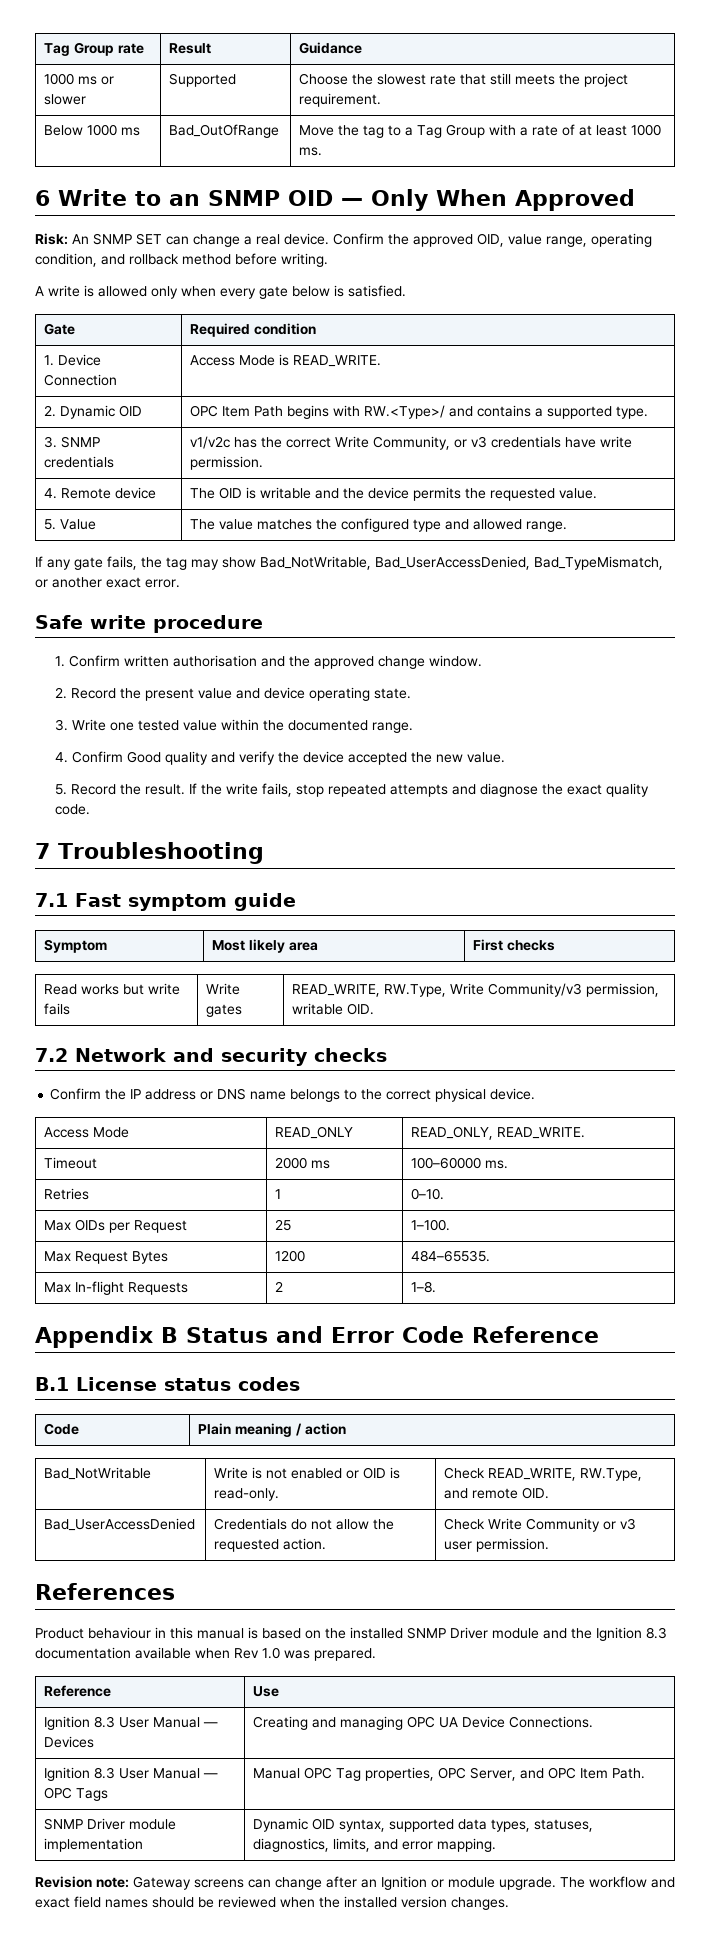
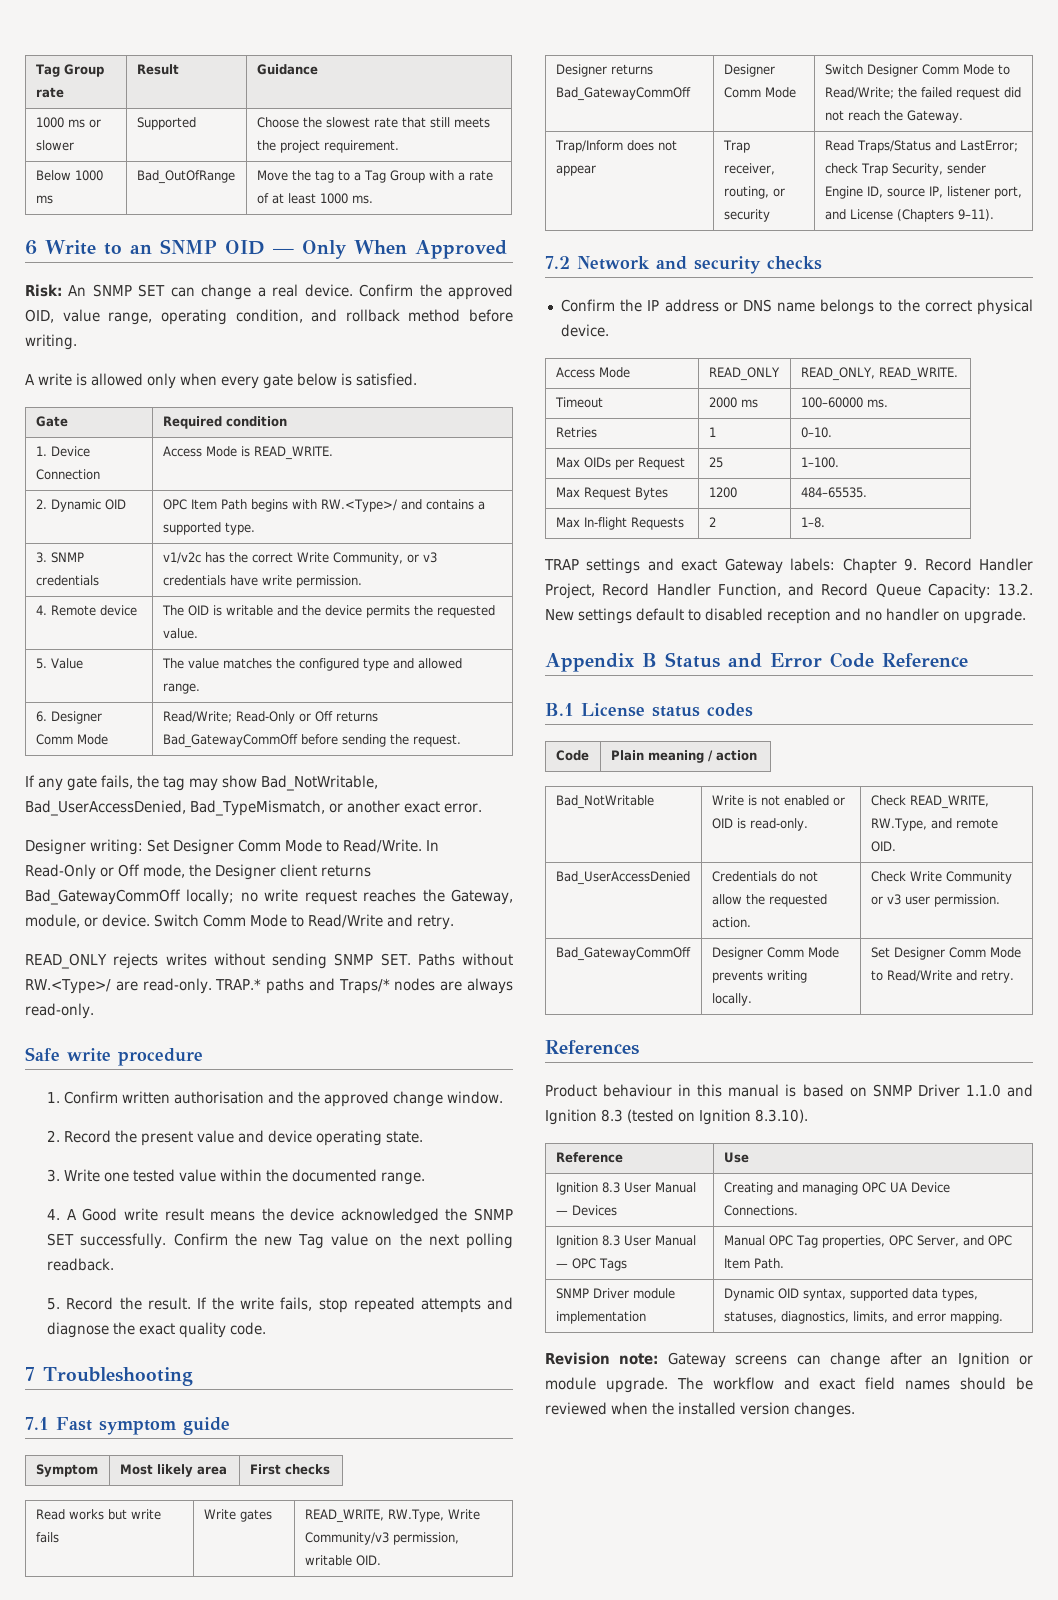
+ 6. Designer Comm Mode | Read/Write; Read-Only or Off returns Bad_GatewayCommOff before sending the request.
+ Designer writing: Set Designer Comm Mode to Read/Write. In Read-Only or Off mode, the Designer client returns Bad_GatewayCommOff locally; no write request reaches the Gateway, module, or device. Switch Comm Mode to Read/Write and retry.
+ READ_ONLY rejects writes without sending SNMP SET. Paths without RW.<Type>/ are read-only. TRAP.* paths and Traps/* nodes are always read-only.
- 4. Confirm Good quality and verify the device accepted the new value.
+ 4. A Good write result means the device acknowledged the SNMP SET successfully. Confirm the new Tag value on the next polling readback.
+ Designer returns Bad_GatewayCommOff | Designer Comm Mode | Switch Designer Comm Mode to Read/Write; the failed request did not reach the Gateway.
+ Trap/Inform does not appear | Trap receiver, routing, or security | Read Traps/Status and LastError; check Trap Security, sender Engine ID, source IP, listener port, and License (Chapters 9–11).
+ TRAP settings and exact Gateway labels: Chapter 9. Record Handler Project, Record Handler Function, and Record Queue Capacity: 13.2. New settings default to disabled reception and no handler on upgrade.
+ Bad_GatewayCommOff | Designer Comm Mode prevents writing locally. | Set Designer Comm Mode to Read/Write and retry.
- Product behaviour in this manual is based on the installed SNMP Driver module and the Ignition 8.3 documentation available when Rev 1.0 was prepared.
+ Product behaviour in this manual is based on SNMP Driver 1.1.0 and Ignition 8.3 (tested on Ignition 8.3.10).

